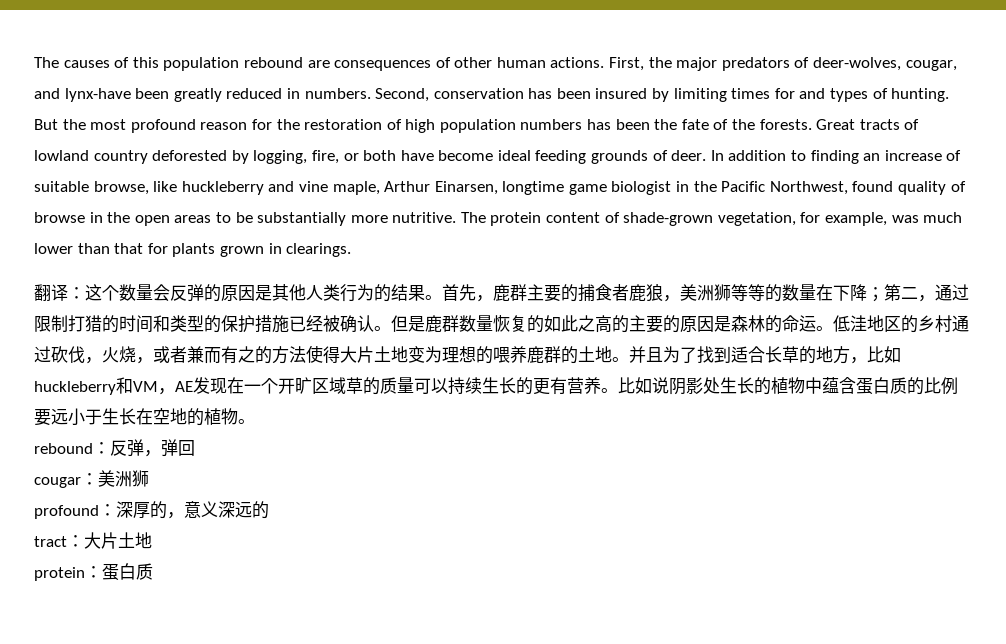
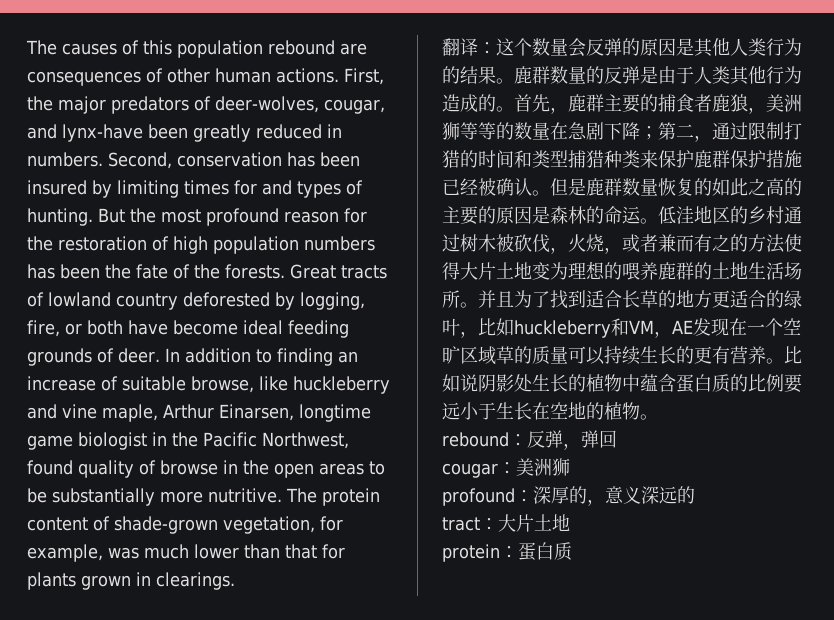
+ 鹿群数量的反弹是由于人类其他行为造成的。
- 首先，鹿群主要的捕食者鹿狼，美洲狮等等的数量在下降；第二，通过限制打猎的时间和类型的保护措施已经被确认。
+ 首先，鹿群主要的捕食者鹿狼，美洲狮等等的数量在急剧下降；第二，通过限制打猎的时间和类型捕猎种类来保护鹿群保护措施已经被确认。
- 低洼地区的乡村通过砍伐，火烧，或者兼而有之的方法使得大片土地变为理想的喂养鹿群的土地。
+ 低洼地区的乡村通过树木被砍伐，火烧，或者兼而有之的方法使得大片土地变为理想的喂养鹿群的土地生活场所。
- 并且为了找到适合长草的地方，比如huckleberry和VM，AE发现在一个开旷区域草的质量可以持续生长的更有营养。
+ 并且为了找到适合长草的地方更适合的绿叶，比如huckleberry和VM，AE发现在一个空旷区域草的质量可以持续生长的更有营养。

